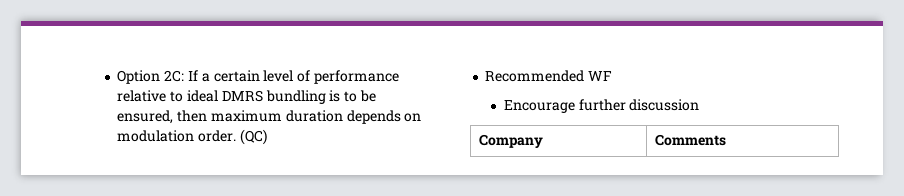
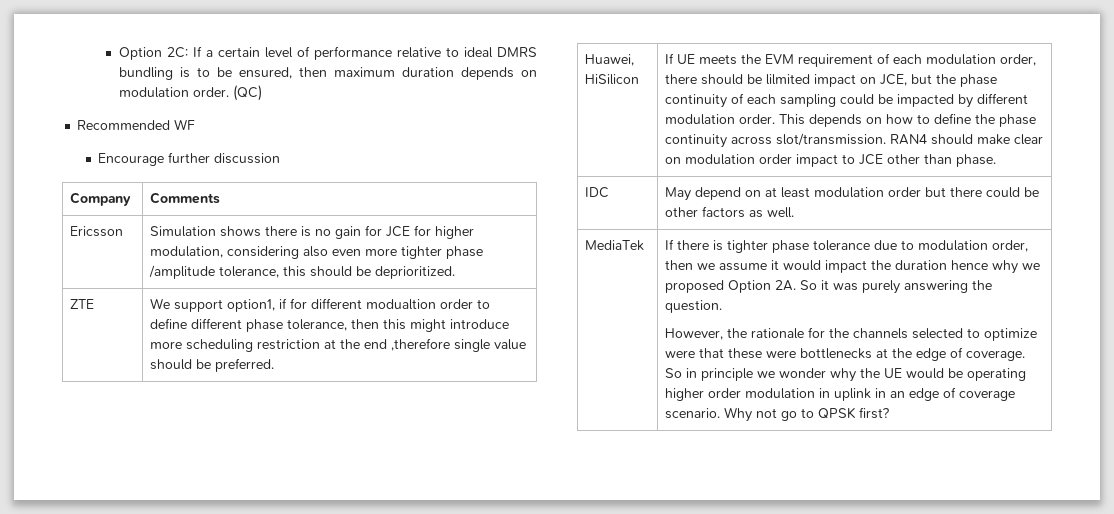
+ Ericsson | Simulation shows there is no gain for JCE for higher modulation, considering also even more tighter phase /amplitude tolerance, this should be deprioritized.
+ ZTE | We support option1, if for different modualtion order to define different phase tolerance, then this might introduce more scheduling restriction at the end ,therefore single value should be preferred.
+ Huawei, HiSilicon | If UE meets the EVM requirement of each modulation order, there should be lilmited impact on JCE, but the phase continuity of each sampling could be impacted by different modulation order. This depends on how to define the phase continuity across slot/transmission. RAN4 should make clear on modulation order impact to JCE other than phase.
+ IDC | May depend on at least modulation order but there could be other factors as well.
+ MediaTek | If there is tighter phase tolerance due to modulation order, then we assume it would impact the duration hence why we proposed Option 2A. So it was purely answering the question.
+ However, the rationale for the channels selected to optimize were that these were bottlenecks at the edge of coverage. So in principle we wonder why the UE would be operating higher order modulation in uplink in an edge of coverage scenario. Why not go to QPSK first?

